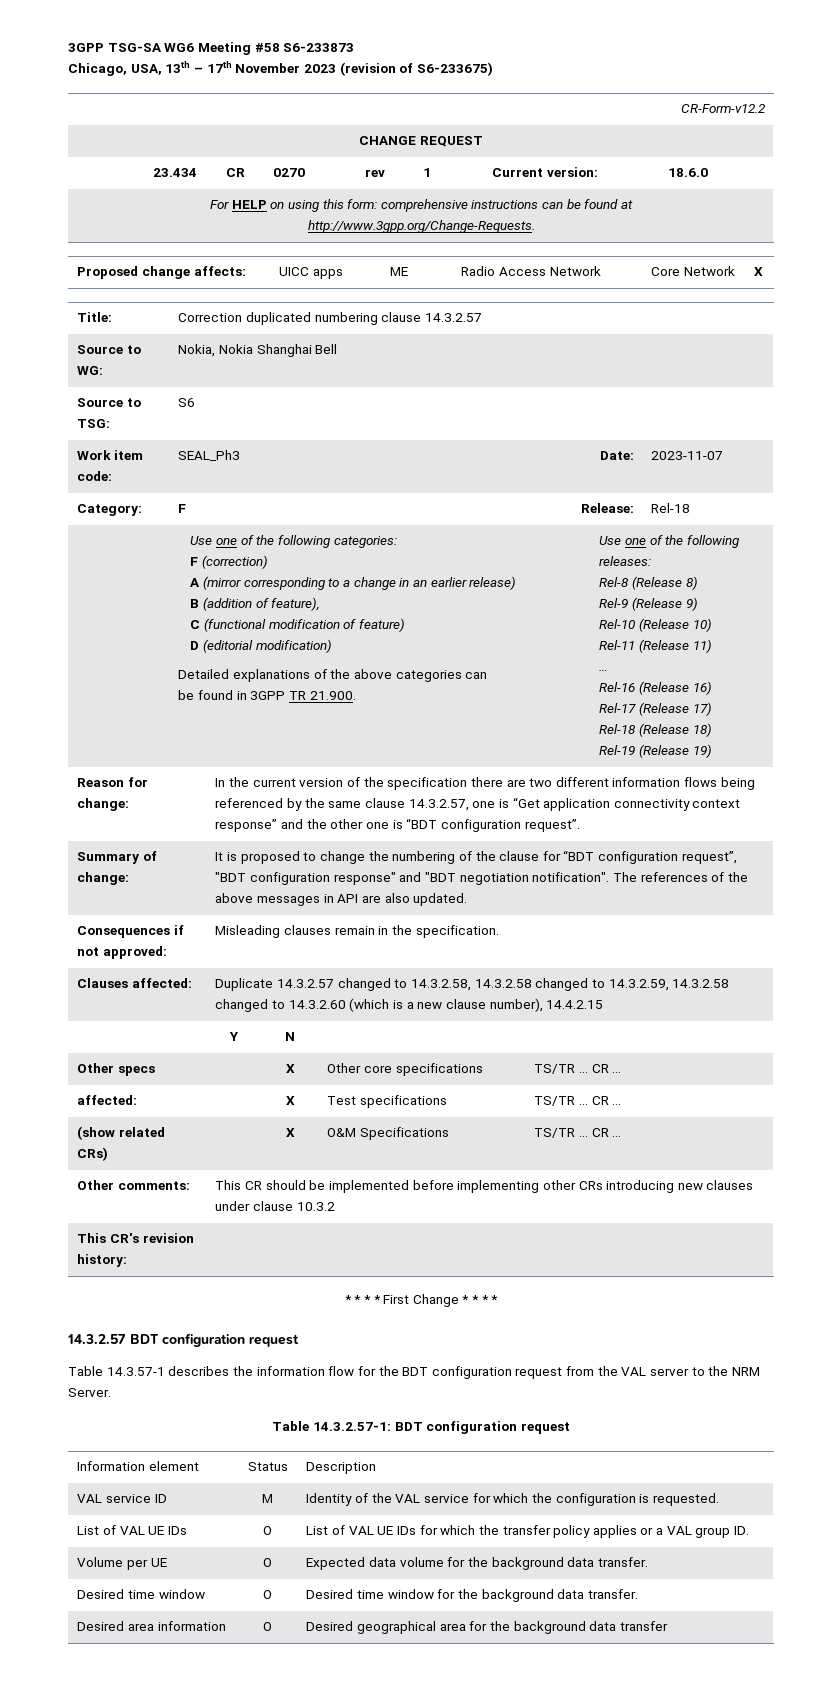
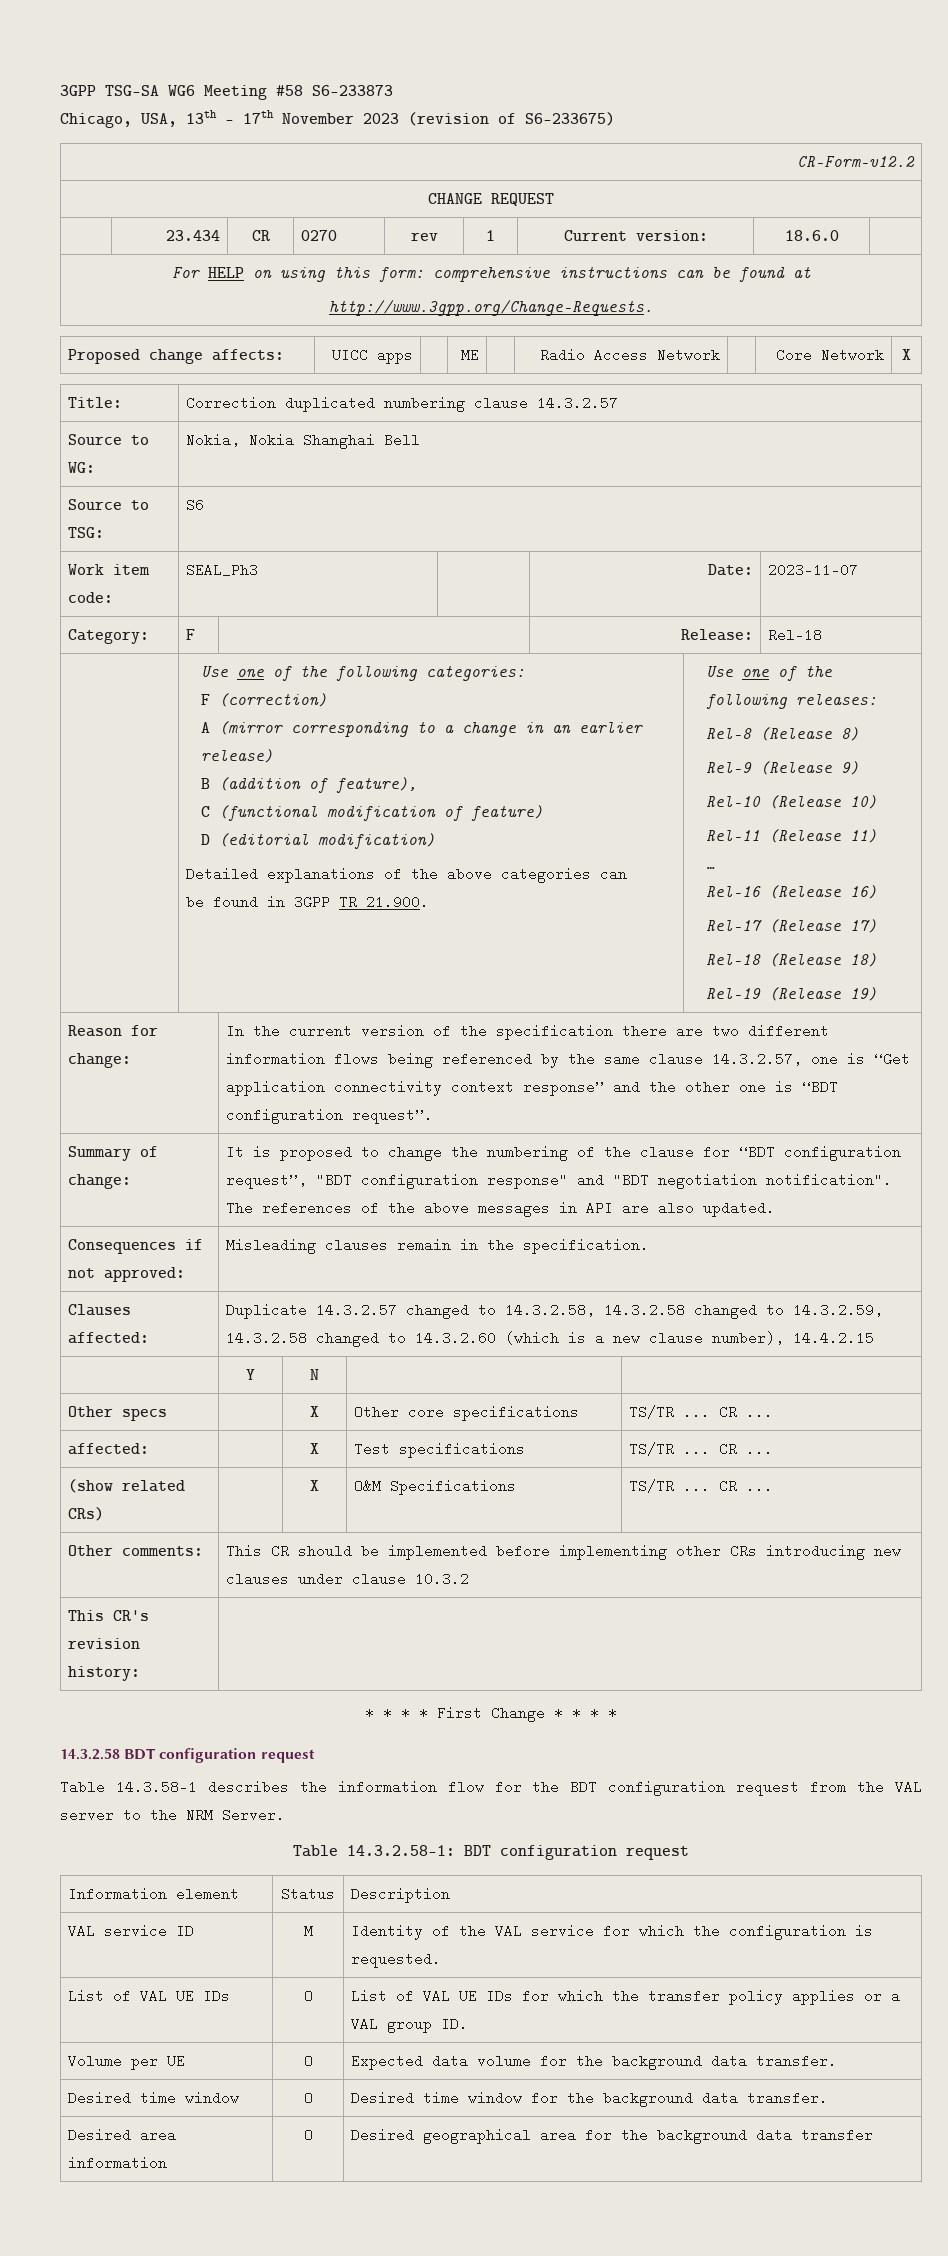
- 14.3.2.57 BDT configuration request
+ 14.3.2.58 BDT configuration request
- Table 14.3.57-1 describes the information flow for the BDT configuration request from the VAL server to the NRM Server.
+ Table 14.3.58-1 describes the information flow for the BDT configuration request from the VAL server to the NRM Server.
- Table 14.3.2.57-1: BDT configuration request
+ Table 14.3.2.58-1: BDT configuration request

